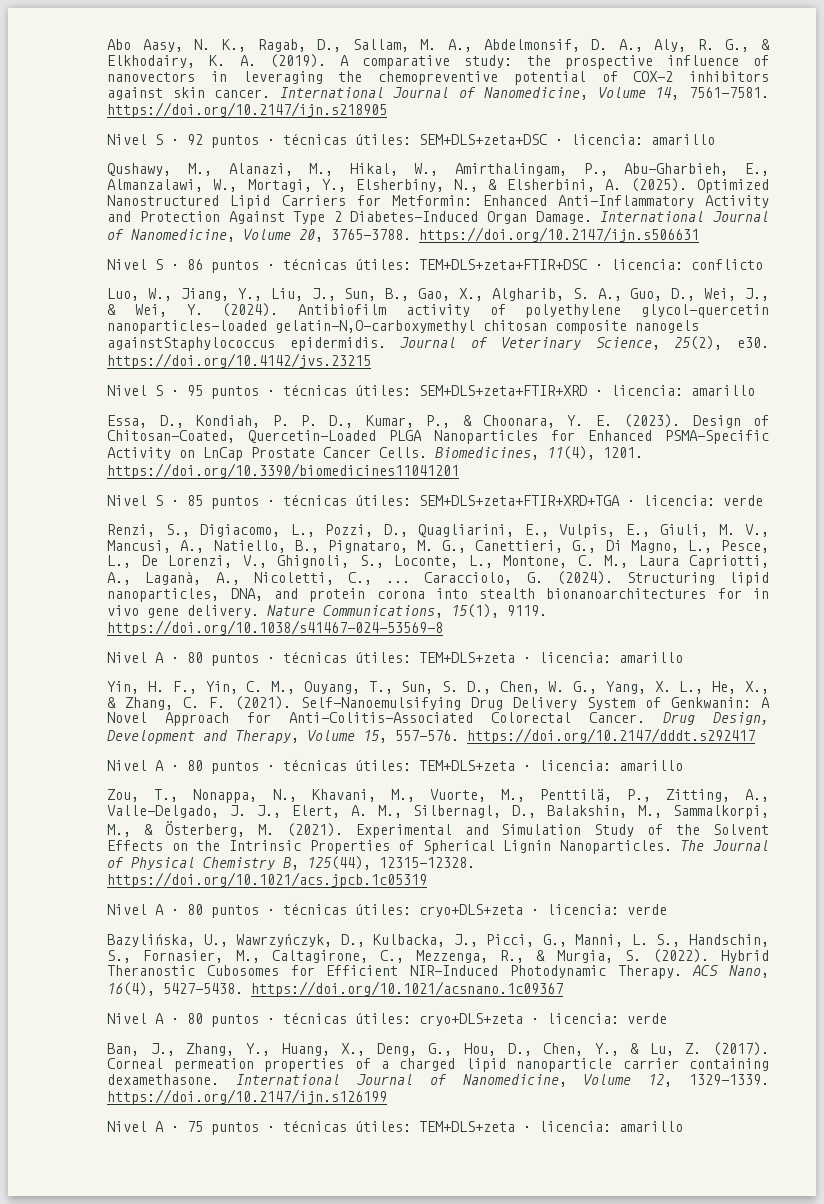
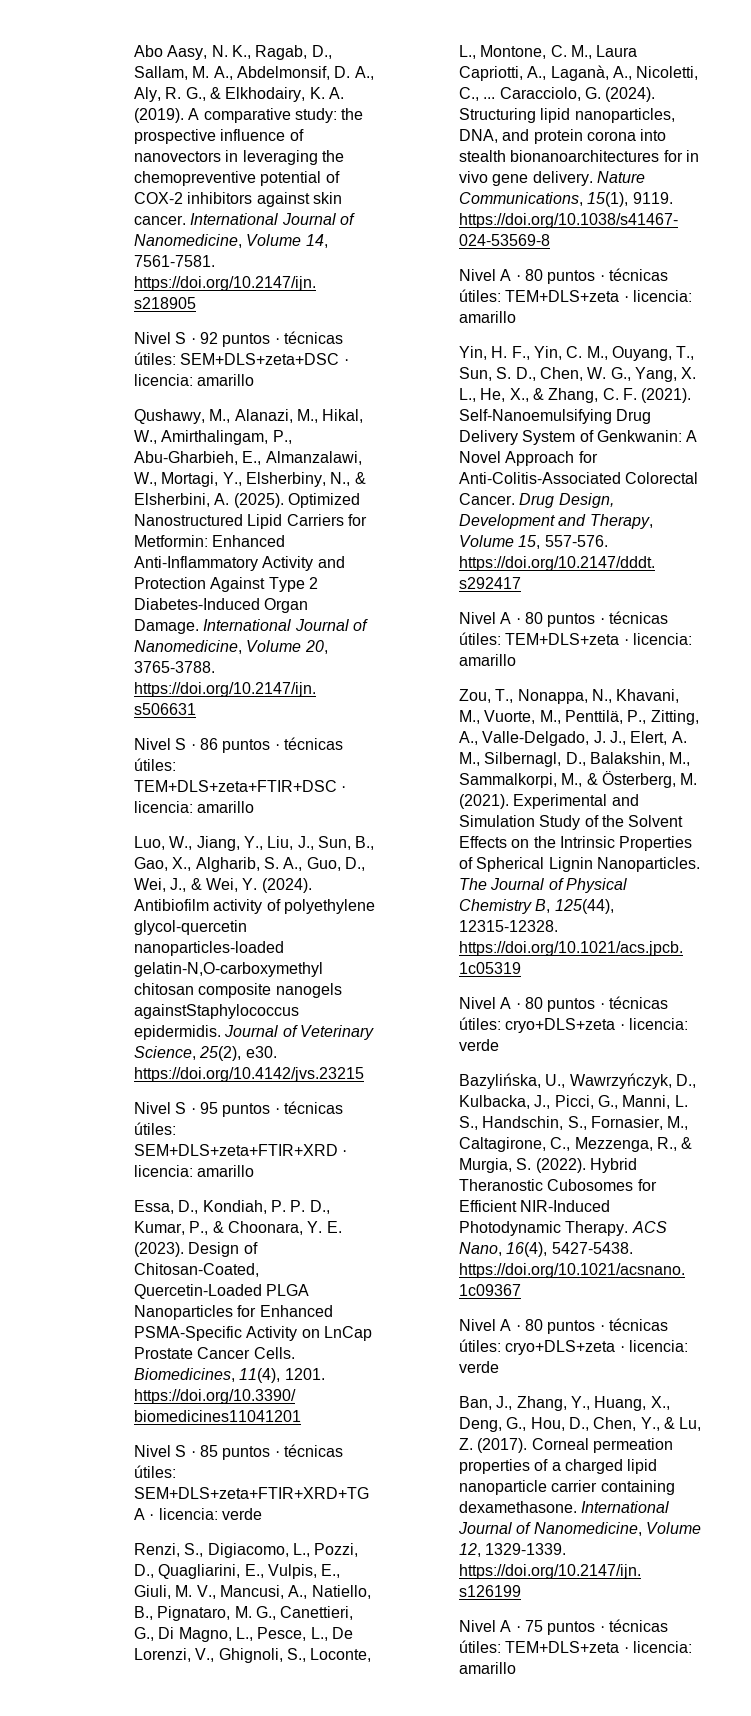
- Nivel S · 86 puntos · técnicas útiles: TEM+DLS+zeta+FTIR+DSC · licencia: conflicto
+ Nivel S · 86 puntos · técnicas útiles: TEM+DLS+zeta+FTIR+DSC · licencia: amarillo

